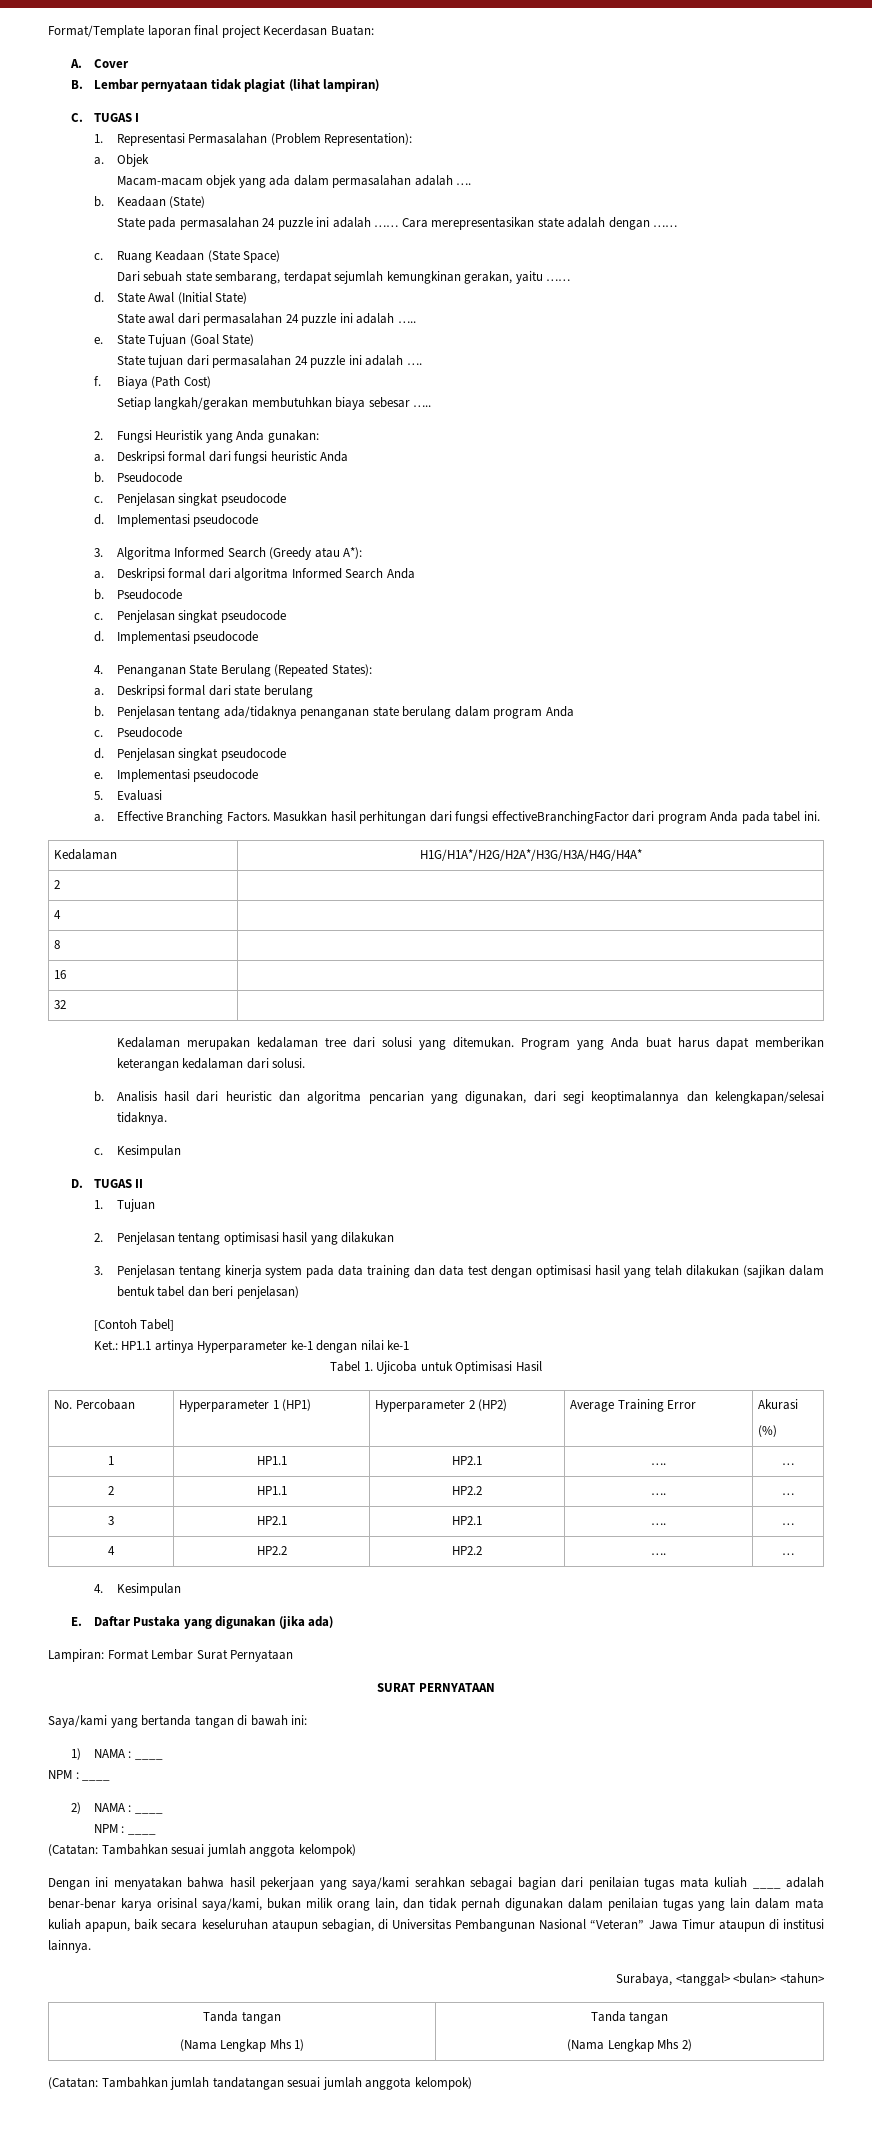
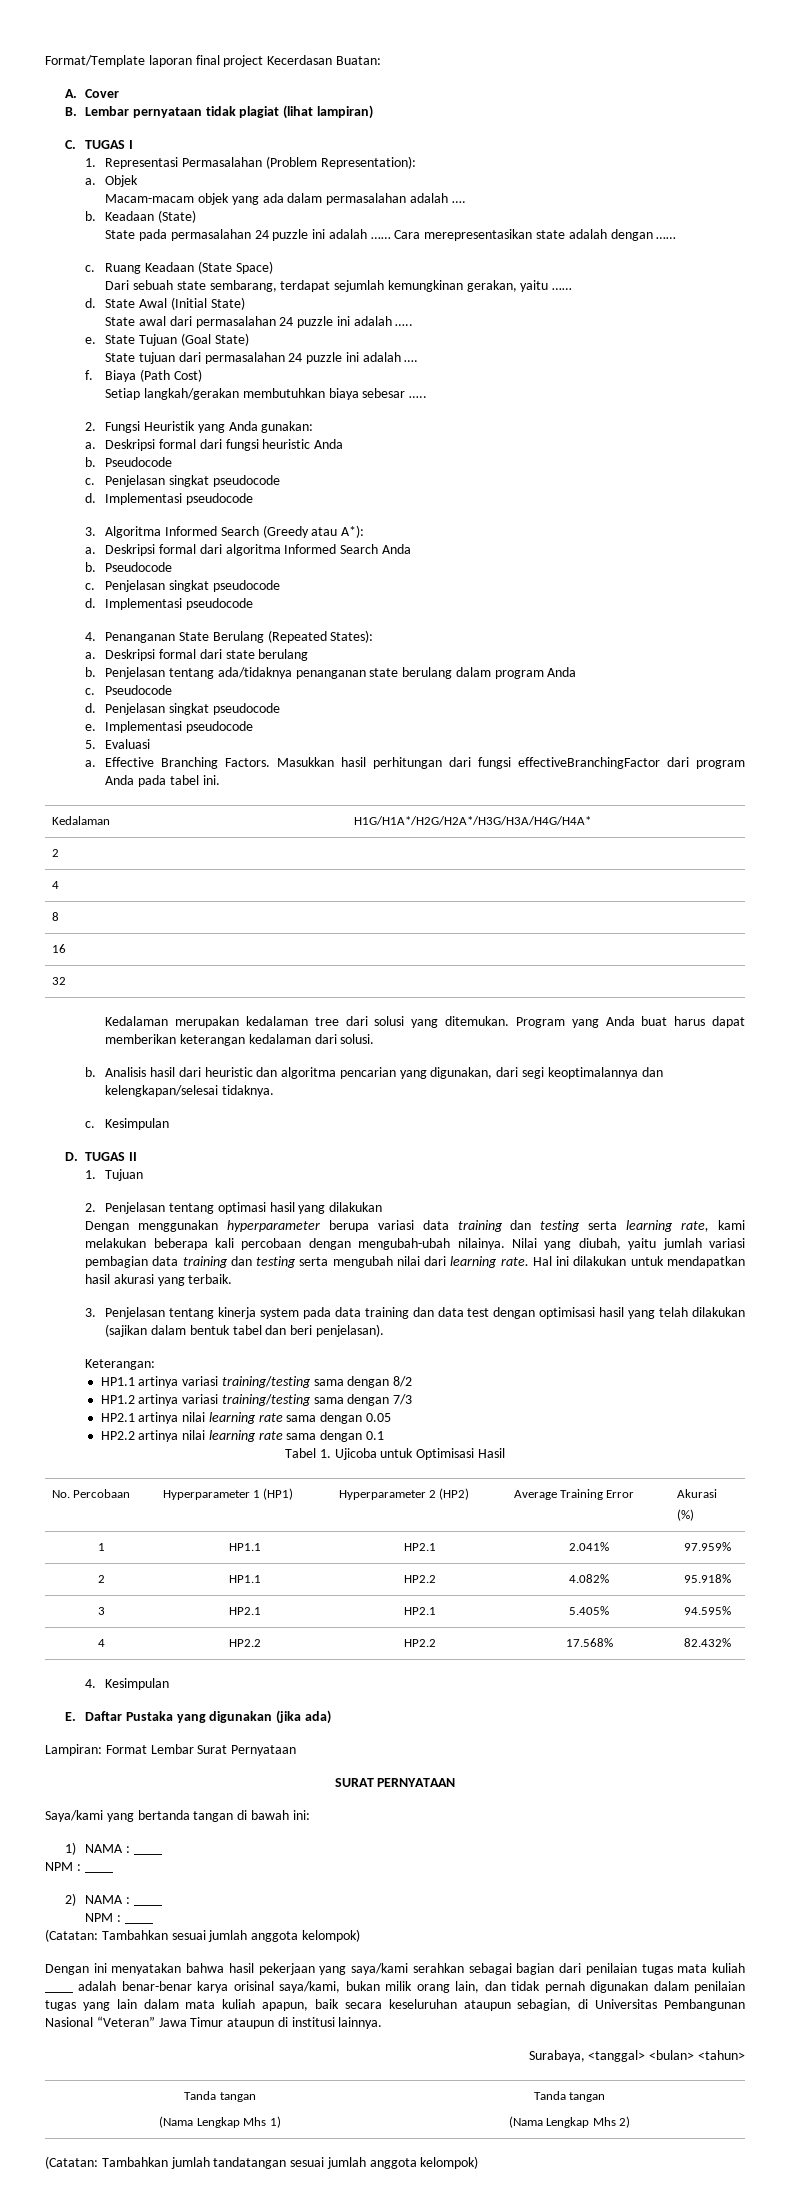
- 2. Penjelasan tentang optimisasi hasil yang dilakukan
+ 2. Penjelasan tentang optimasi hasil yang dilakukan
+ Dengan menggunakan hyperparameter berupa variasi data training dan testing serta learning rate, kami melakukan beberapa kali percobaan dengan mengubah-ubah nilainya. Nilai yang diubah, yaitu jumlah variasi pembagian data training dan testing serta mengubah nilai dari learning rate. Hal ini dilakukan untuk mendapatkan hasil akurasi yang terbaik.
- 3. Penjelasan tentang kinerja system pada data training dan data test dengan optimisasi hasil yang telah dilakukan (sajikan dalam bentuk tabel dan beri penjelasan)
- [Contoh Tabel]
- Ket.: HP1.1 artinya Hyperparameter ke-1 dengan nilai ke-1
+ 3. Penjelasan tentang kinerja system pada data training dan data test dengan optimisasi hasil yang telah dilakukan (sajikan dalam bentuk tabel dan beri penjelasan).
+ Keterangan:
+ HP1.1 artinya variasi training/testing sama dengan 8/2
+ HP1.2 artinya variasi training/testing sama dengan 7/3
+ HP2.1 artinya nilai learning rate sama dengan 0.05
+ HP2.2 artinya nilai learning rate sama dengan 0.1
- 1 | HP1.1 | HP2.1 | …. | …
+ 1 | HP1.1 | HP2.1 | 2.041% | 97.959%
- 2 | HP1.1 | HP2.2 | …. | …
+ 2 | HP1.1 | HP2.2 | 4.082% | 95.918%
- 3 | HP2.1 | HP2.1 | …. | …
+ 3 | HP2.1 | HP2.1 | 5.405% | 94.595%
- 4 | HP2.2 | HP2.2 | …. | …
+ 4 | HP2.2 | HP2.2 | 17.568% | 82.432%

